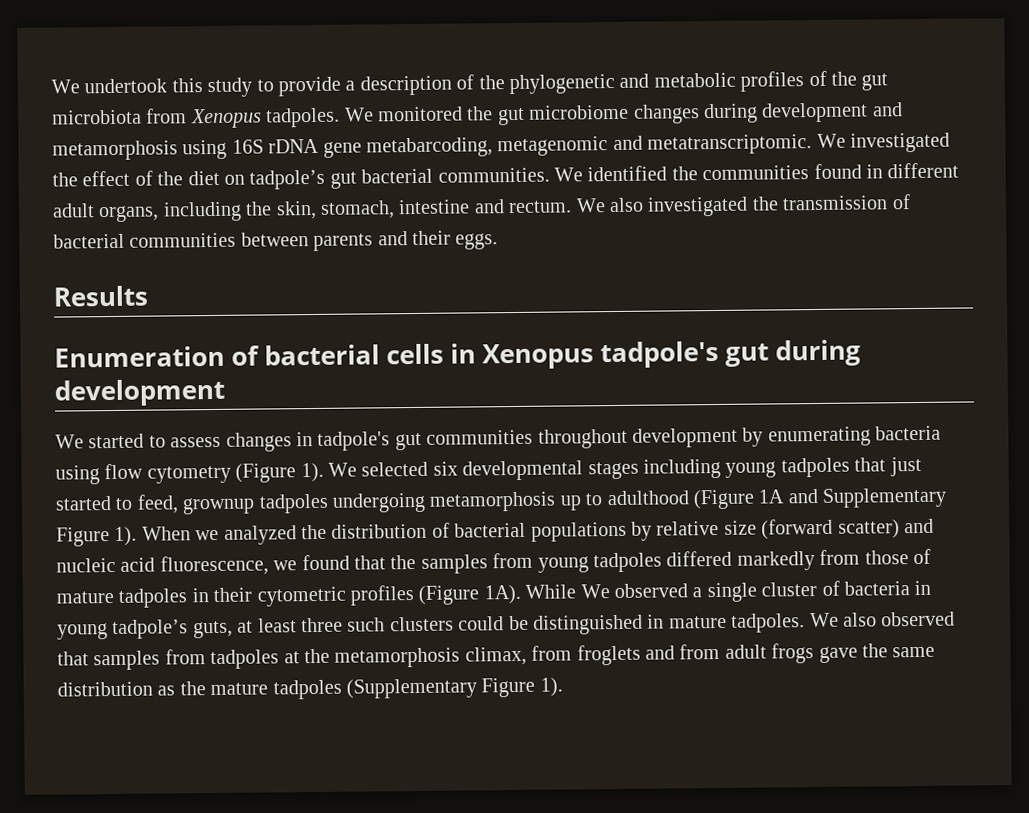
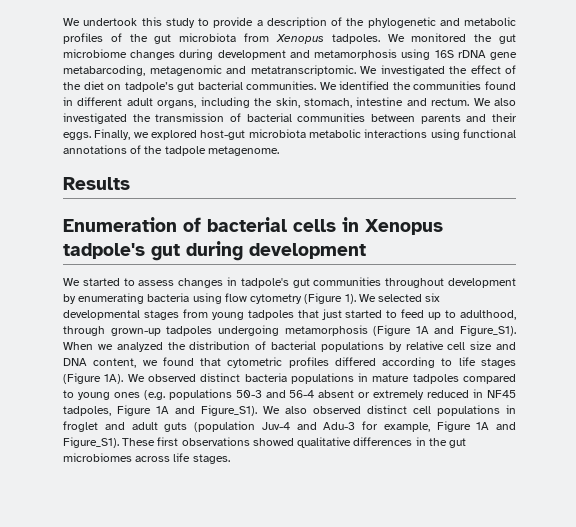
+ Finally, we explored host-gut microbiota metabolic interactions using functional annotations of the tadpole metagenome.
- We selected six developmental stages including young tadpoles that just started to feed, grownup tadpoles undergoing metamorphosis up to adulthood (Figure 1A and Supplementary Figure 1).
+ We selected six developmental stages from young tadpoles that just started to feed up to adulthood, through grown-up tadpoles undergoing metamorphosis (Figure 1A and Figure_S1).
- When we analyzed the distribution of bacterial populations by relative size (forward scatter) and nucleic acid fluorescence, we found that the samples from young tadpoles differed markedly from those of mature tadpoles in their cytometric profiles (Figure 1A). While We observed a single cluster of bacteria in young tadpole’s guts, at least three such clusters could be distinguished in mature tadpoles. We also observed that samples from tadpoles at the metamorphosis climax, from froglets and from adult frogs gave the same distribution as the mature tadpoles (Supplementary Figure 1).
+ When we analyzed the distribution of bacterial populations by relative cell size and DNA content, we found that cytometric profiles differed according to life stages (Figure 1A). We observed distinct bacteria populations in mature tadpoles compared to young ones (e.g. populations 50-3 and 56-4 absent or extremely reduced in NF45 tadpoles, Figure 1A and Figure_S1). We also observed distinct cell populations in froglet and adult guts (population Juv-4 and Adu-3 for example, Figure 1A and Figure_S1). These first observations showed qualitative differences in the gut microbiomes across life stages.

